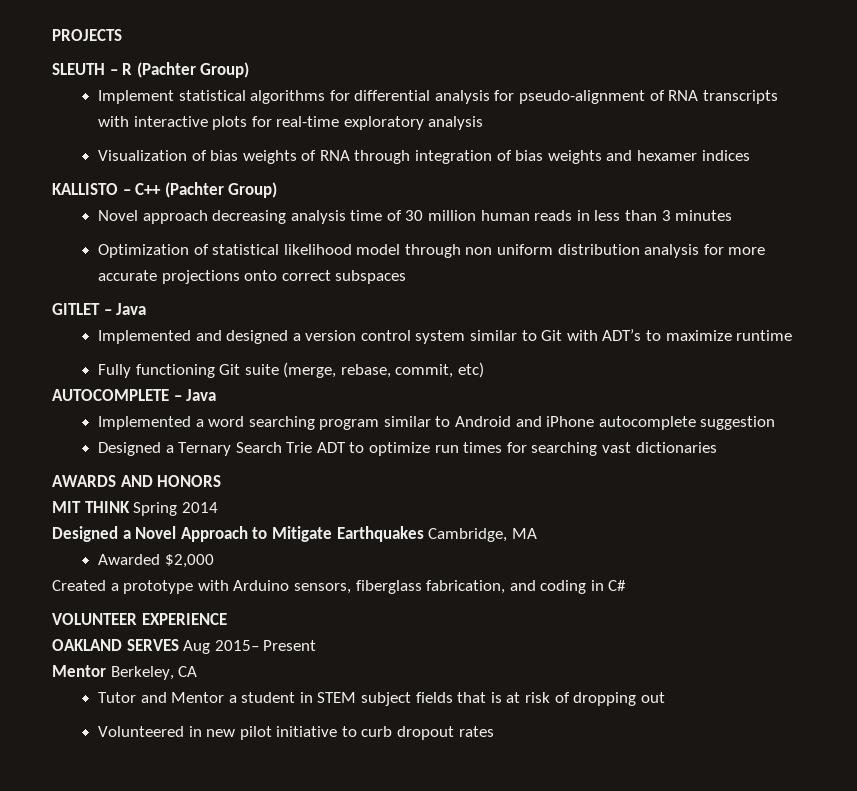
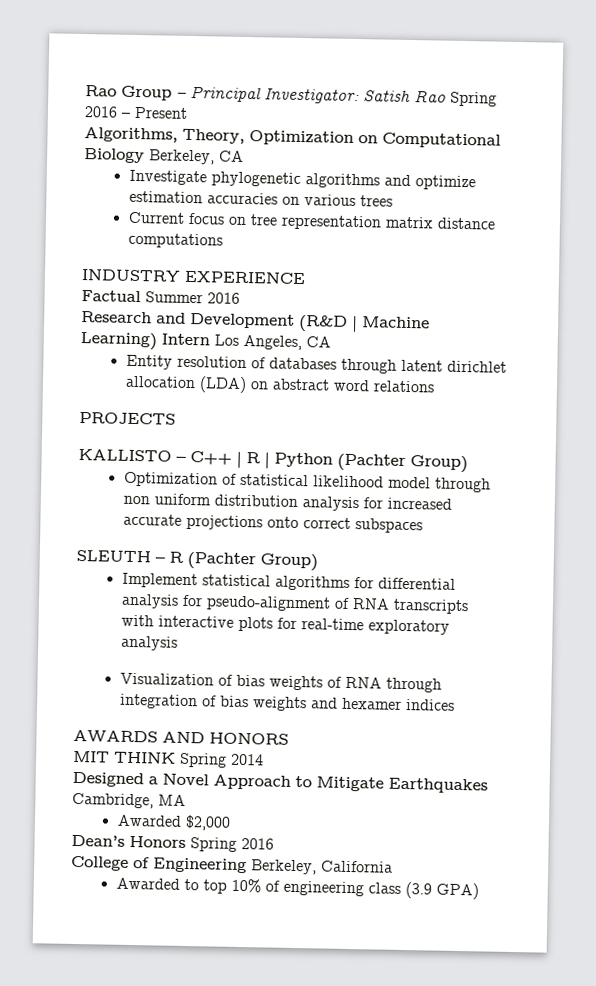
+ Rao Group – Principal Investigator: Satish Rao Spring 2016 – Present
+ Algorithms, Theory, Optimization on Computational Biology Berkeley, CA
+ Investigate phylogenetic algorithms and optimize estimation accuracies on various trees
+ Current focus on tree representation matrix distance computations
+ INDUSTRY EXPERIENCE
+ Factual Summer 2016
+ Research and Development (R&D | Machine Learning) Intern Los Angeles, CA
+ Entity resolution of databases through latent dirichlet allocation (LDA) on abstract word relations
  PROJECTS
+ KALLISTO – C++ | R | Python (Pachter Group)
+ Optimization of statistical likelihood model through non uniform distribution analysis for increased accurate projections onto correct subspaces
- KALLISTO – C++ (Pachter Group)
- Novel approach decreasing analysis time of 30 million human reads in less than 3 minutes
- Optimization of statistical likelihood model through non uniform distribution analysis for more accurate projections onto correct subspaces
- GITLET – Java
- Implemented and designed a version control system similar to Git with ADT’s to maximize runtime
- Fully functioning Git suite (merge, rebase, commit, etc)
- AUTOCOMPLETE – Java
- Implemented a word searching program similar to Android and iPhone autocomplete suggestion
- Designed a Ternary Search Trie ADT to optimize run times for searching vast dictionaries
- Created a prototype with Arduino sensors, fiberglass fabrication, and coding in C#
- VOLUNTEER EXPERIENCE
- OAKLAND SERVES Aug 2015– Present
- Mentor Berkeley, CA
- Tutor and Mentor a student in STEM subject fields that is at risk of dropping out
- Volunteered in new pilot initiative to curb dropout rates
+ Dean’s Honors Spring 2016
+ College of Engineering Berkeley, California
+ Awarded to top 10% of engineering class (3.9 GPA)

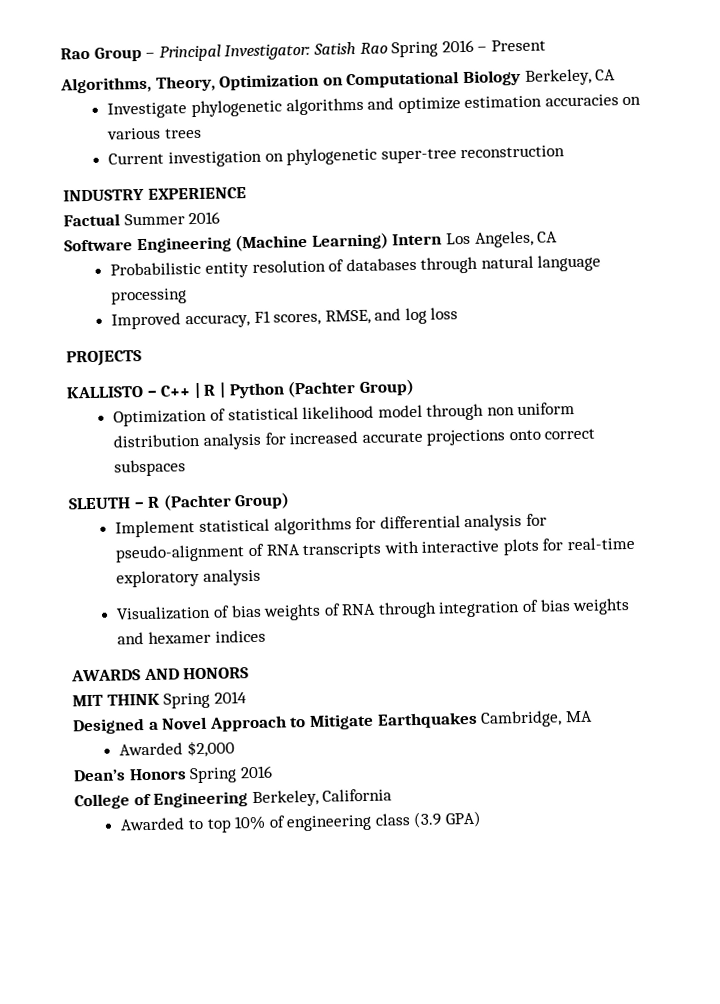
- Current focus on tree representation matrix distance computations
+ Current investigation on phylogenetic super-tree reconstruction
- Research and Development (R&D | Machine Learning) Intern Los Angeles, CA
+ Software Engineering (Machine Learning) Intern Los Angeles, CA
- Entity resolution of databases through latent dirichlet allocation (LDA) on abstract word relations
+ Probabilistic entity resolution of databases through natural language processing
+ Improved accuracy, F1 scores, RMSE, and log loss

